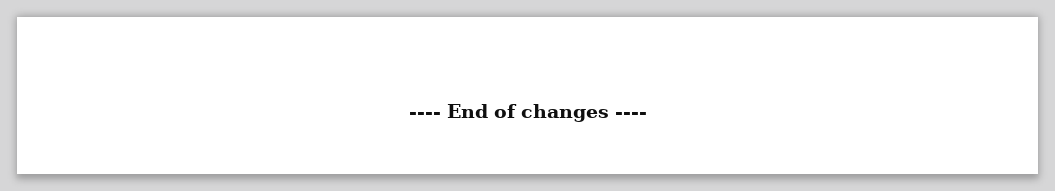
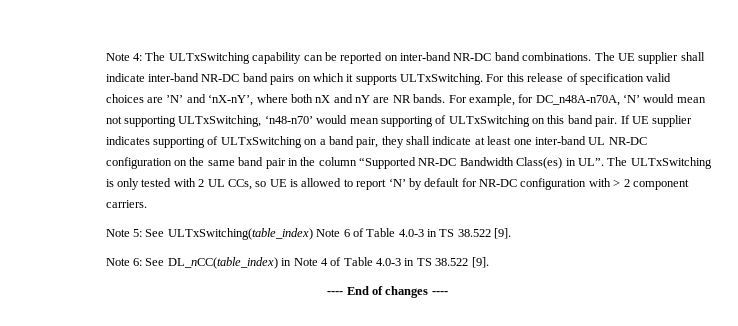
+ Note 4: The ULTxSwitching capability can be reported on inter-band NR-DC band combinations. The UE supplier shall indicate inter-band NR-DC band pairs on which it supports ULTxSwitching. For this release of specification valid choices are ’N’ and ‘nX-nY’, where both nX and nY are NR bands. For example, for DC_n48A-n70A, ‘N’ would mean not supporting ULTxSwitching, ‘n48-n70’ would mean supporting of ULTxSwitching on this band pair. If UE supplier indicates supporting of ULTxSwitching on a band pair, they shall indicate at least one inter-band UL NR-DC configuration on the same band pair in the column “Supported NR-DC Bandwidth Class(es) in UL”. The ULTxSwitching is only tested with 2 UL CCs, so UE is allowed to report ‘N’ by default for NR-DC configuration with > 2 component carriers.
+ Note 5: See ULTxSwitching(table_index) Note 6 of Table 4.0-3 in TS 38.522 [9].
+ Note 6: See DL_nCC(table_index) in Note 4 of Table 4.0-3 in TS 38.522 [9].

